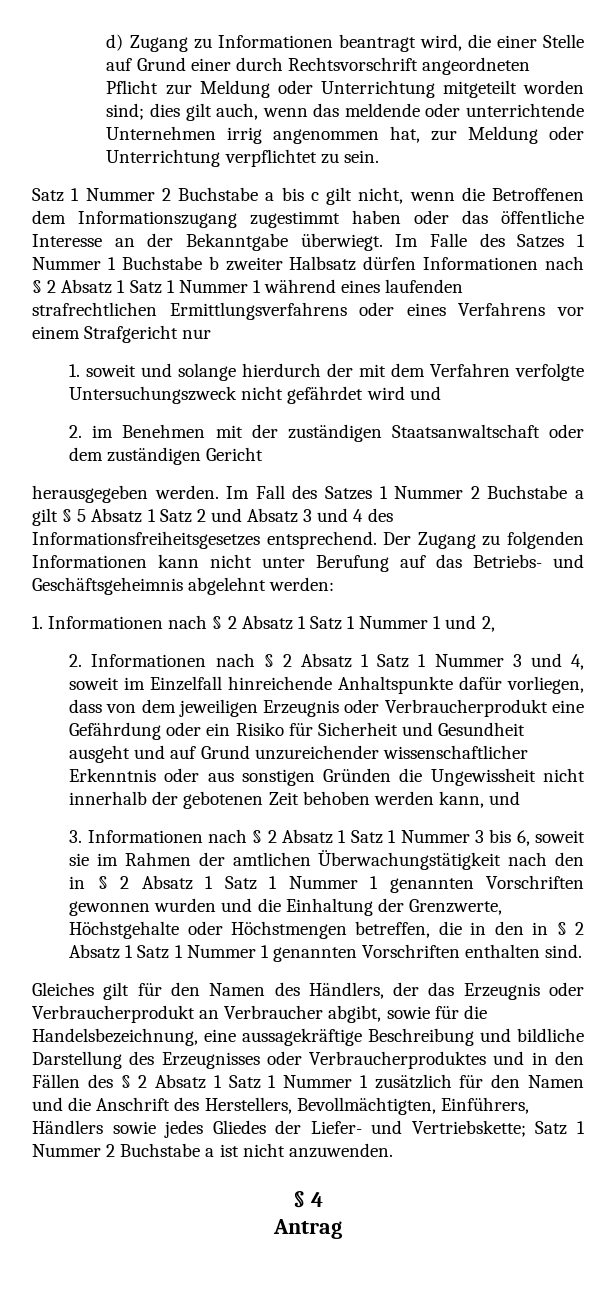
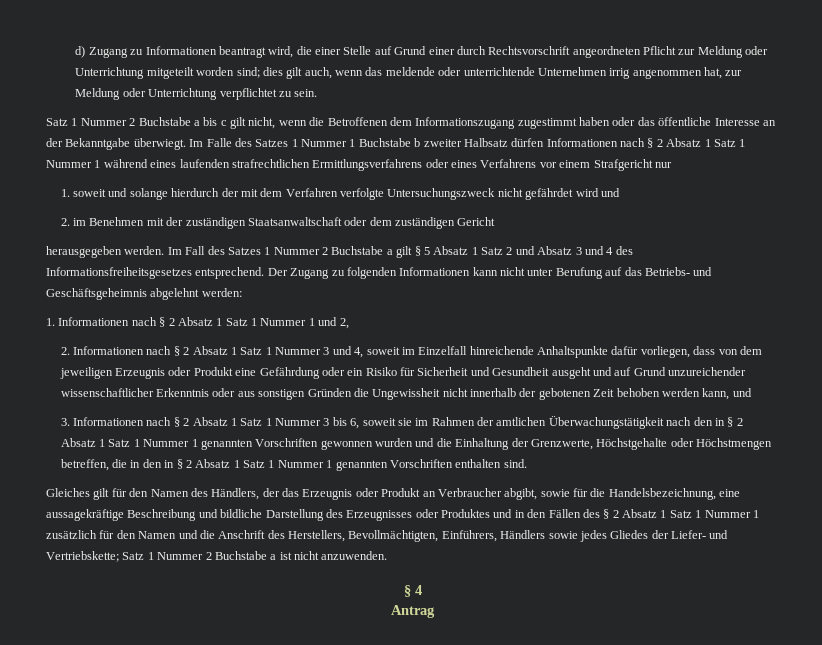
- 2. Informationen nach § 2 Absatz 1 Satz 1 Nummer 3 und 4, soweit im Einzelfall hinreichende Anhaltspunkte dafür vorliegen, dass von dem jeweiligen Erzeugnis oder Verbraucherprodukt eine Gefährdung oder ein Risiko für Sicherheit und Gesundheit ausgeht und auf Grund unzureichender wissenschaftlicher Erkenntnis oder aus sonstigen Gründen die Ungewissheit nicht innerhalb der gebotenen Zeit behoben werden kann, und
+ 2. Informationen nach § 2 Absatz 1 Satz 1 Nummer 3 und 4, soweit im Einzelfall hinreichende Anhaltspunkte dafür vorliegen, dass von dem jeweiligen Erzeugnis oder Produkt eine Gefährdung oder ein Risiko für Sicherheit und Gesundheit ausgeht und auf Grund unzureichender wissenschaftlicher Erkenntnis oder aus sonstigen Gründen die Ungewissheit nicht innerhalb der gebotenen Zeit behoben werden kann, und
- Gleiches gilt für den Namen des Händlers, der das Erzeugnis oder Verbraucherprodukt an Verbraucher abgibt, sowie für die Handelsbezeichnung, eine aussagekräftige Beschreibung und bildliche Darstellung des Erzeugnisses oder Verbraucherproduktes und in den Fällen des § 2 Absatz 1 Satz 1 Nummer 1 zusätzlich für den Namen und die Anschrift des Herstellers, Bevollmächtigten, Einführers, Händlers sowie jedes Gliedes der Liefer- und Vertriebskette;
+ Gleiches gilt für den Namen des Händlers, der das Erzeugnis oder Produkt an Verbraucher abgibt, sowie für die Handelsbezeichnung, eine aussagekräftige Beschreibung und bildliche Darstellung des Erzeugnisses oder Produktes und in den Fällen des § 2 Absatz 1 Satz 1 Nummer 1 zusätzlich für den Namen und die Anschrift des Herstellers, Bevollmächtigten, Einführers, Händlers sowie jedes Gliedes der Liefer- und Vertriebskette;

